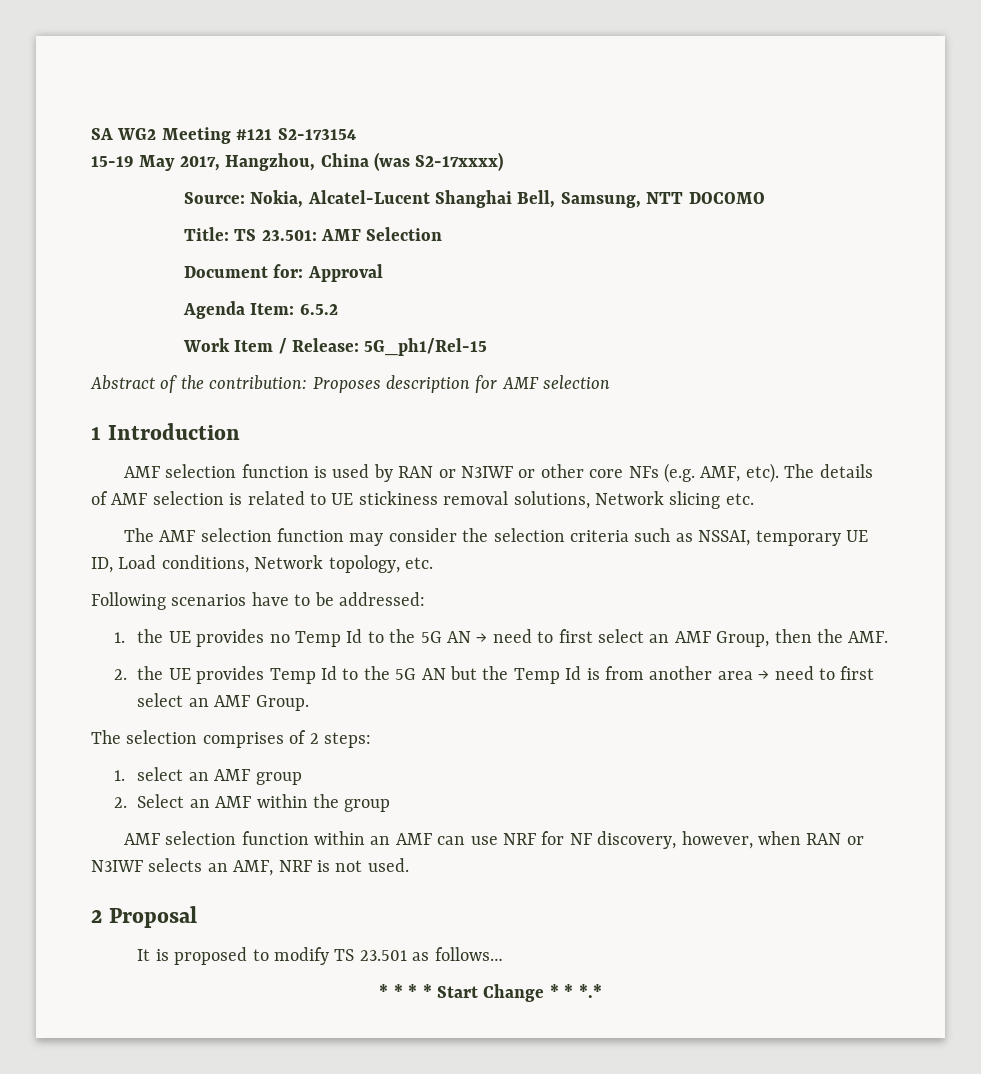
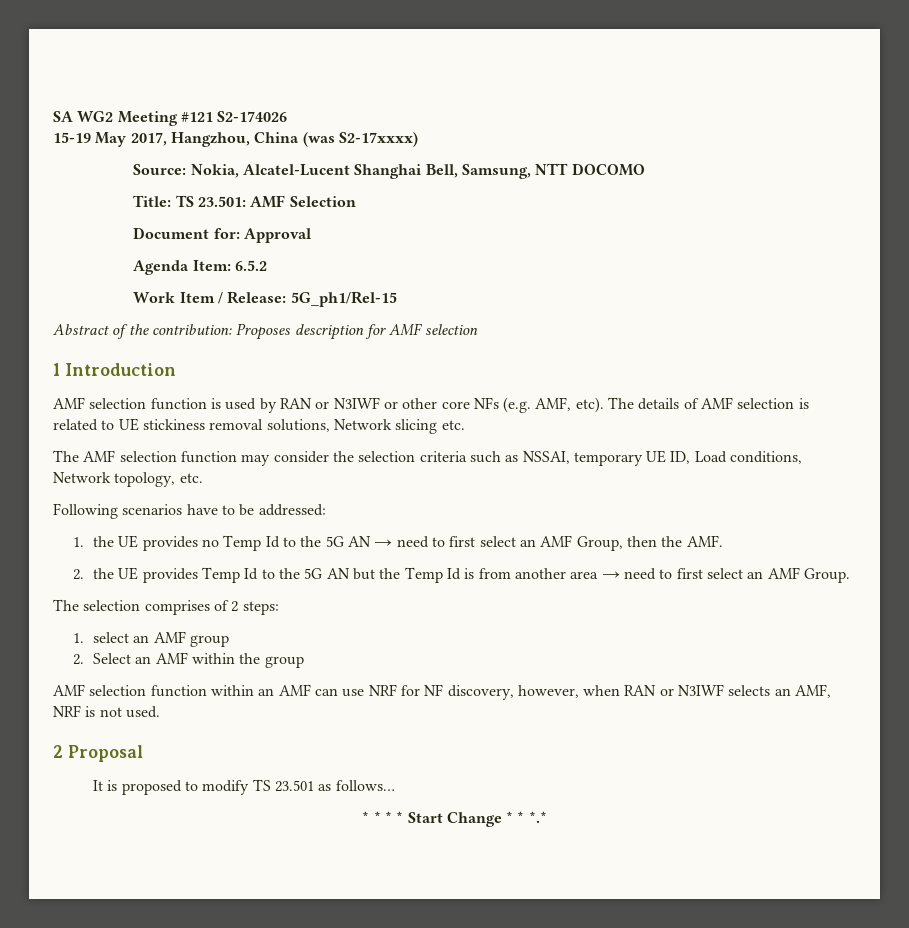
- SA WG2 Meeting #121 S2-173154
+ SA WG2 Meeting #121 S2-174026

